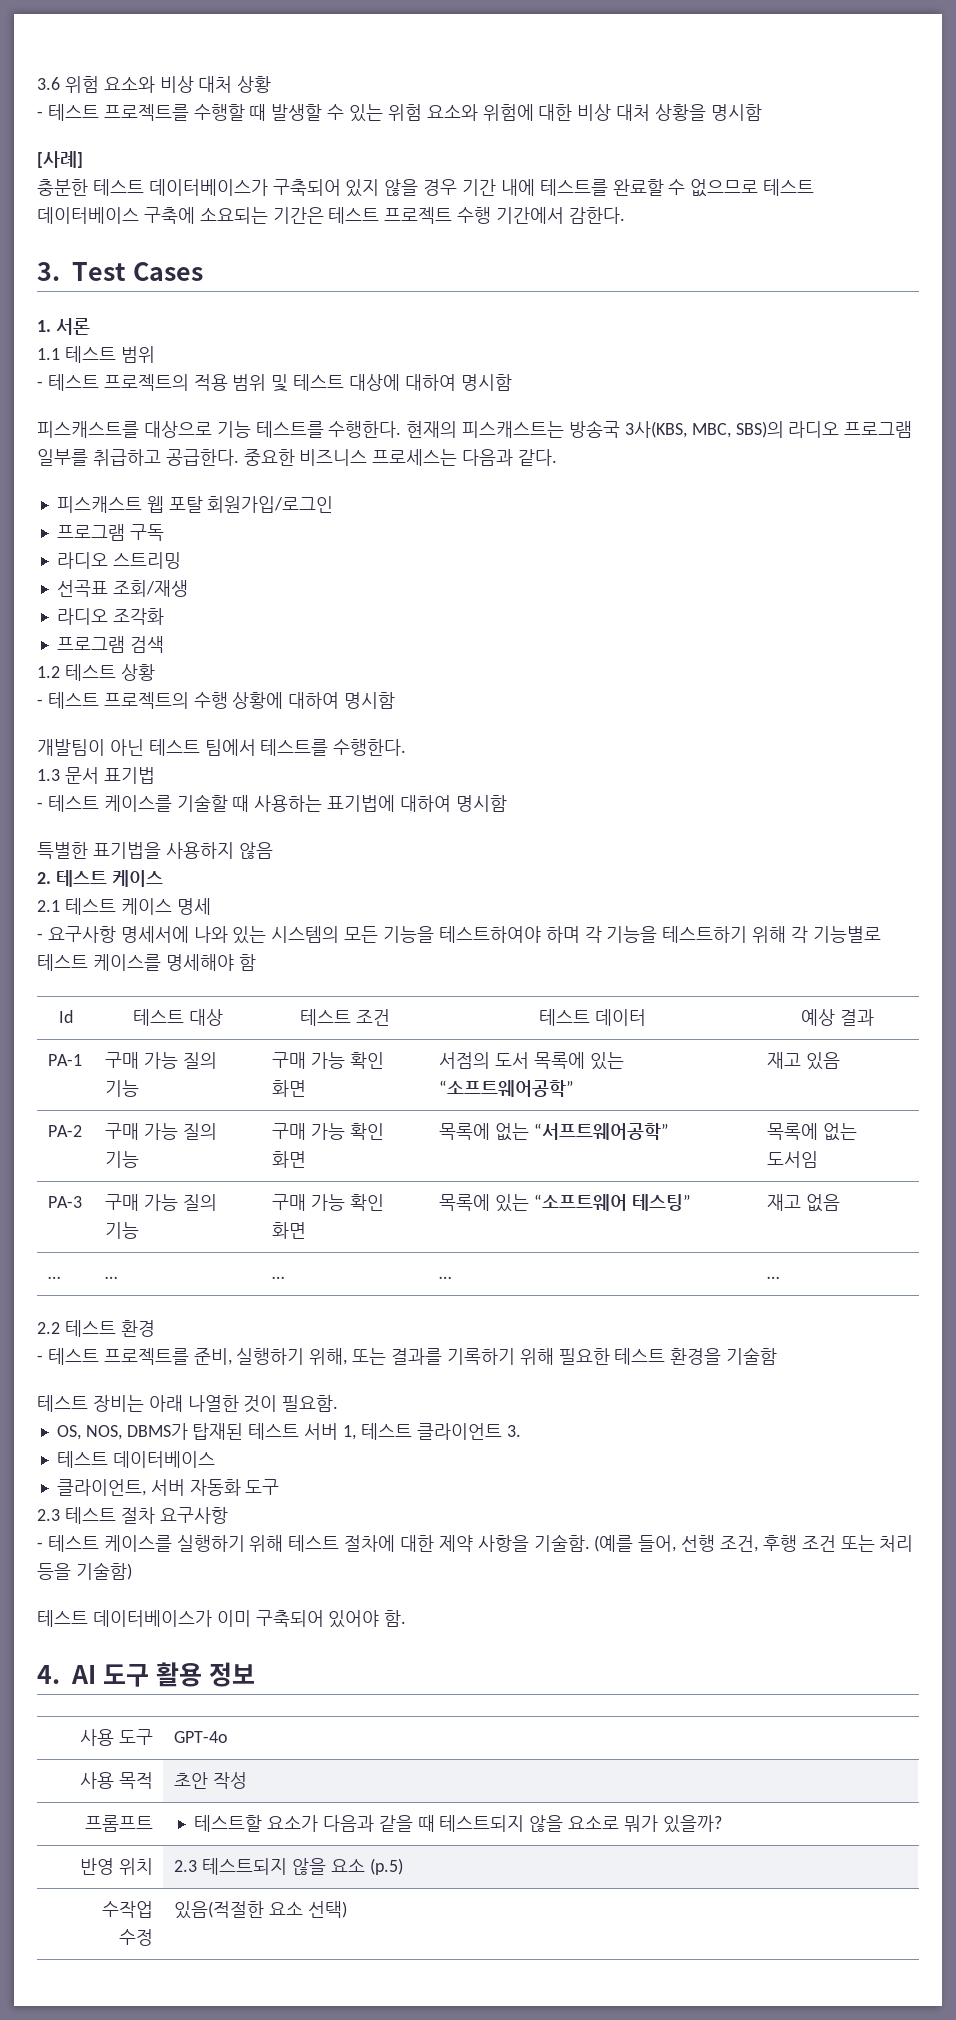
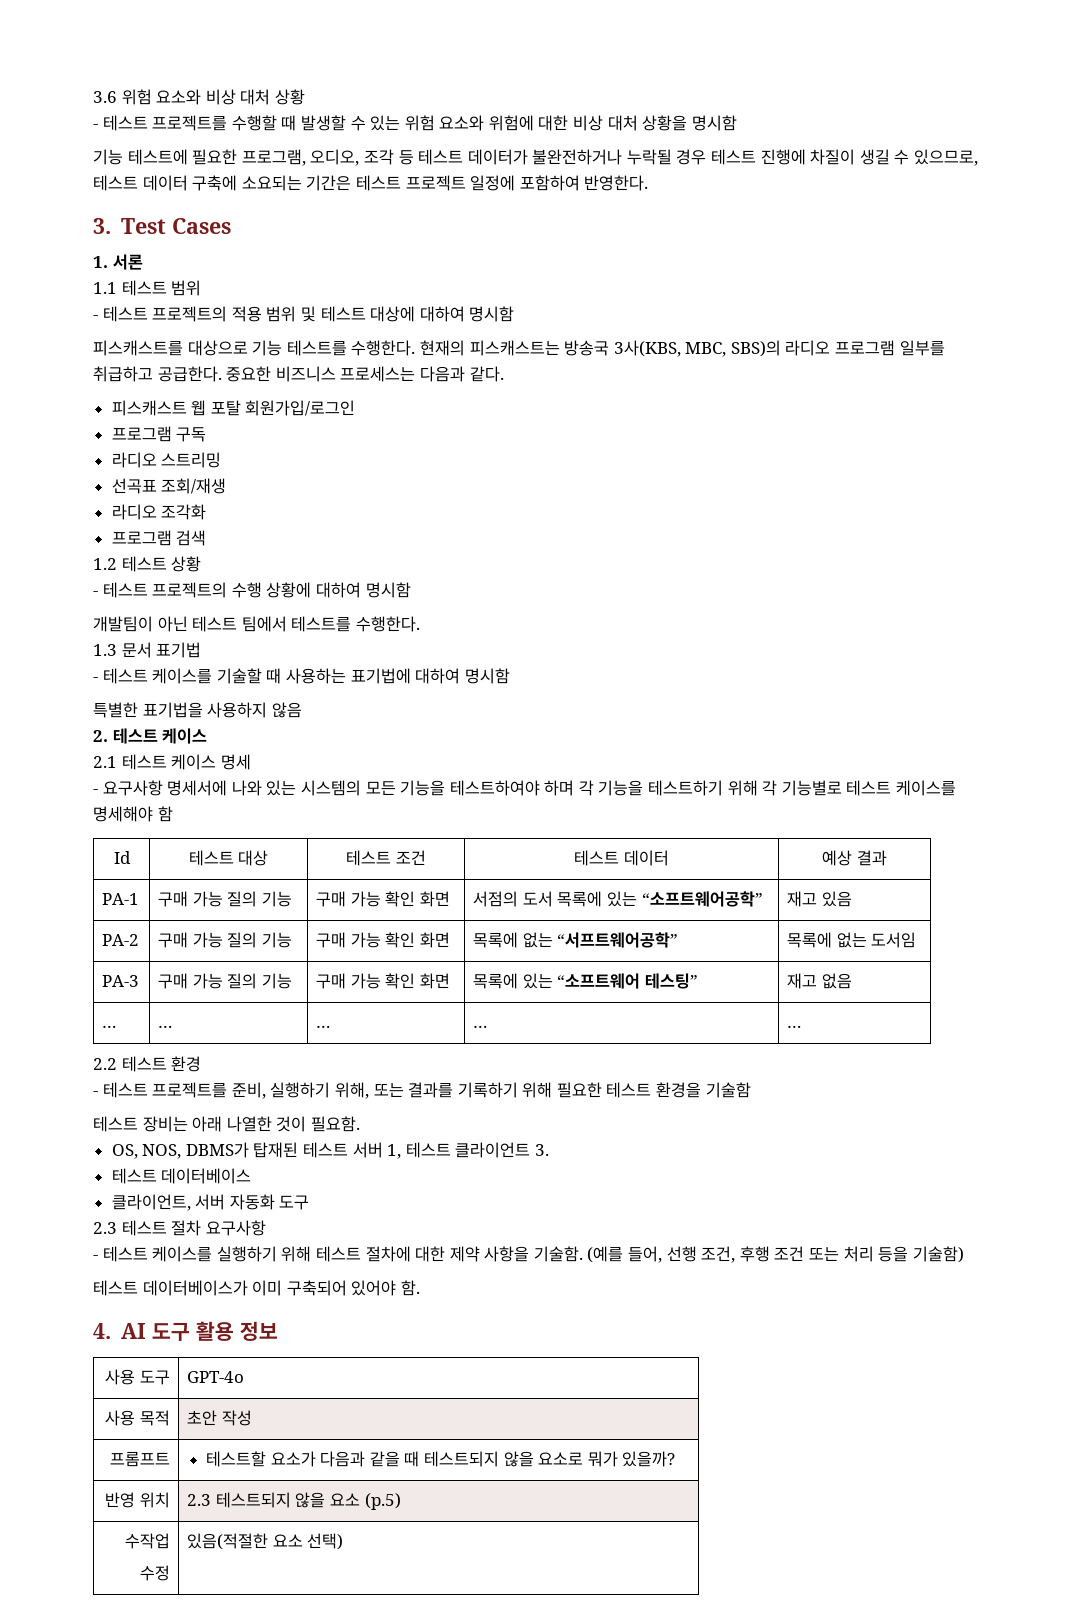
- [사례]
- 충분한 테스트 데이터베이스가 구축되어 있지 않을 경우 기간 내에 테스트를 완료할 수 없으므로 테스트 데이터베이스 구축에 소요되는 기간은 테스트 프로젝트 수행 기간에서 감한다.
+ 기능 테스트에 필요한 프로그램, 오디오, 조각 등 테스트 데이터가 불완전하거나 누락될 경우 테스트 진행에 차질이 생길 수 있으므로, 테스트 데이터 구축에 소요되는 기간은 테스트 프로젝트 일정에 포함하여 반영한다.

